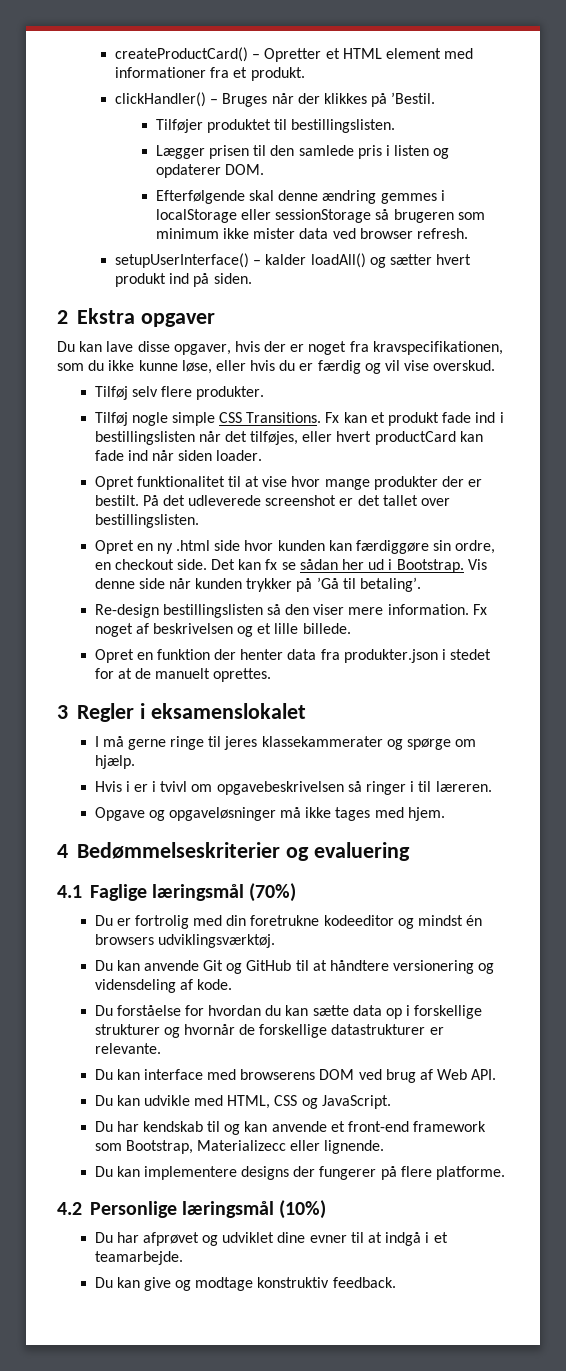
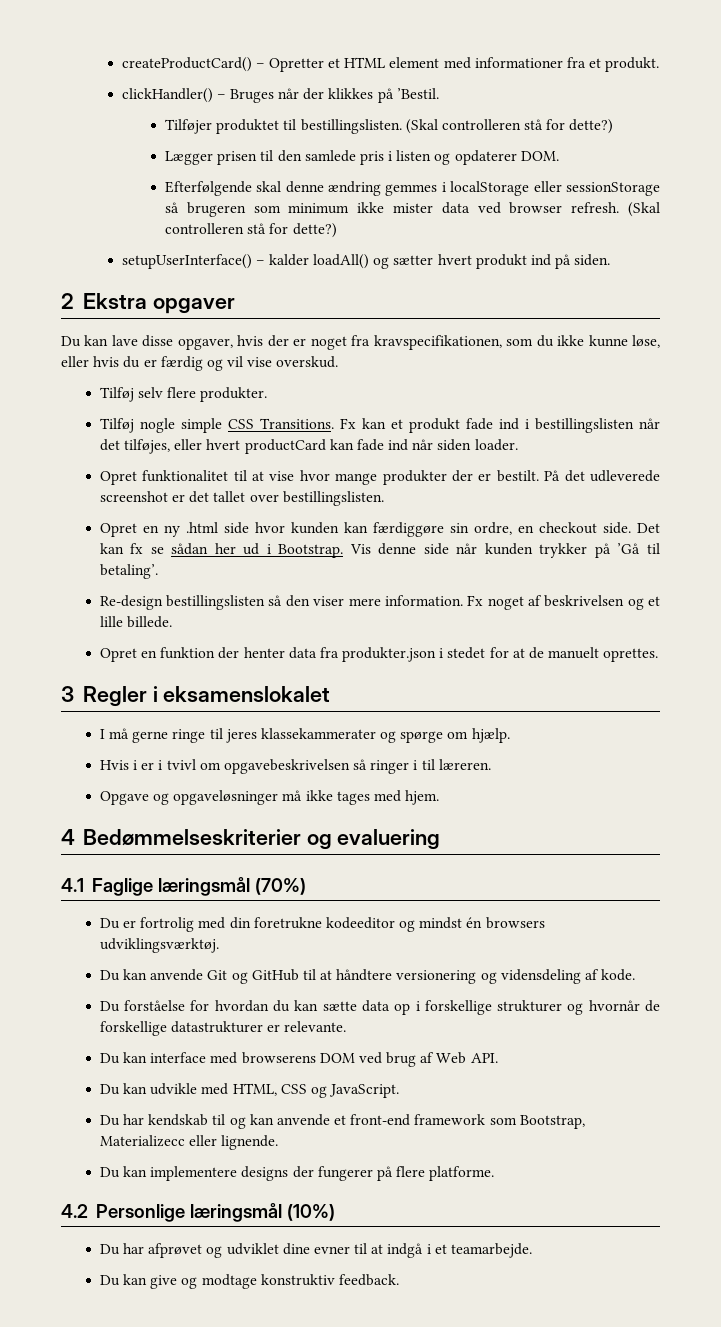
- Tilføjer produktet til bestillingslisten.
+ Tilføjer produktet til bestillingslisten. (Skal controlleren stå for dette?)
- Efterfølgende skal denne ændring gemmes i localStorage eller sessionStorage så brugeren som minimum ikke mister data ved browser refresh.
+ Efterfølgende skal denne ændring gemmes i localStorage eller sessionStorage så brugeren som minimum ikke mister data ved browser refresh. (Skal controlleren stå for dette?)

